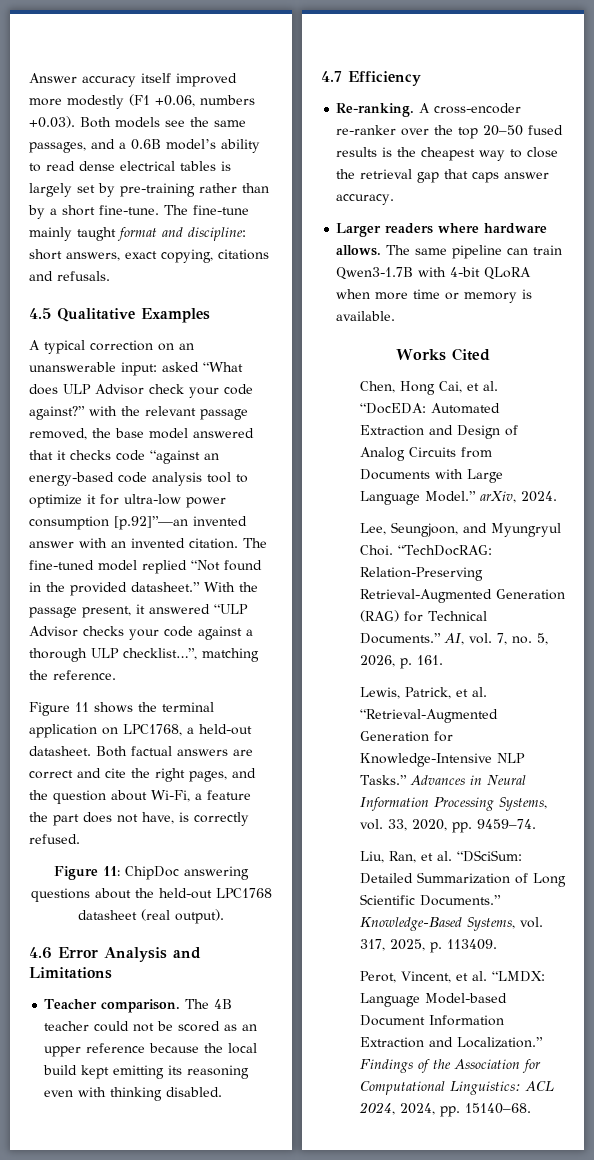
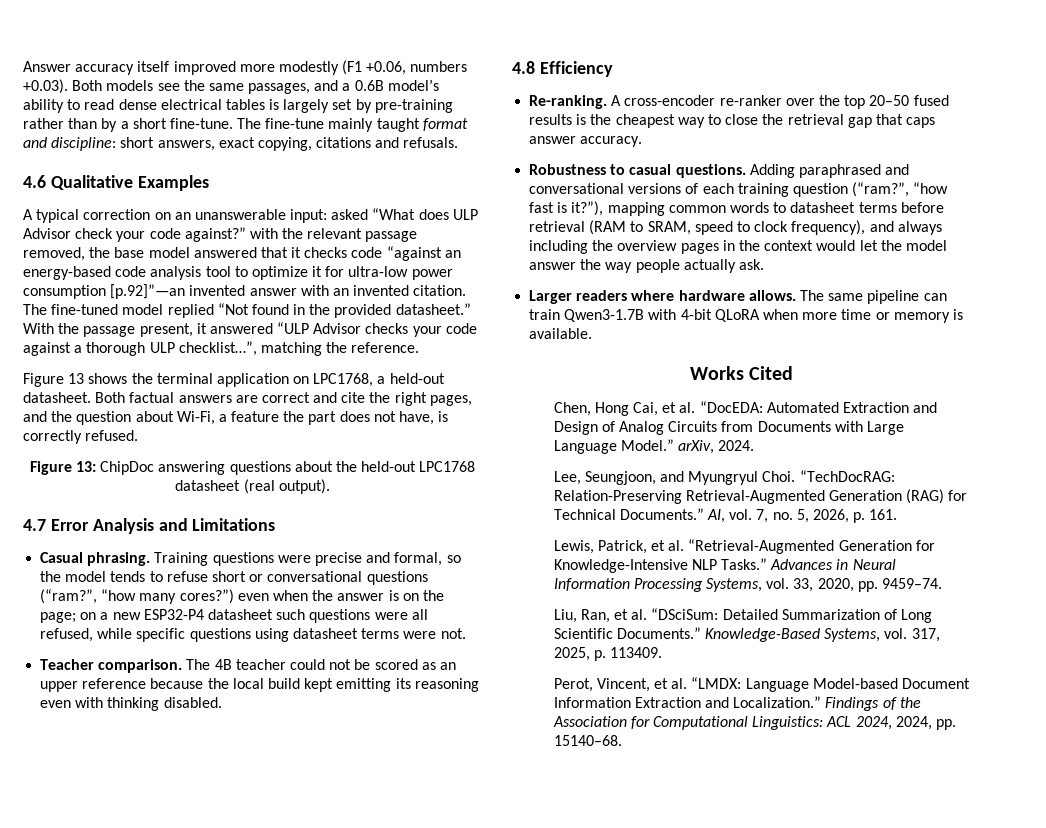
- 4.5 Qualitative Examples
+ 4.6 Qualitative Examples
- Figure 11 shows the terminal application on LPC1768, a held-out datasheet.
+ Figure 13 shows the terminal application on LPC1768, a held-out datasheet.
- Figure 11: ChipDoc answering questions about the held-out LPC1768 datasheet (real output).
+ Figure 13: ChipDoc answering questions about the held-out LPC1768 datasheet (real output).
- 4.6 Error Analysis and Limitations
+ 4.7 Error Analysis and Limitations
+ Casual phrasing. Training questions were precise and formal, so the model tends to refuse short or conversational questions (“ram?”, “how many cores?”) even when the answer is on the page; on a new ESP32-P4 datasheet such questions were all refused, while specific questions using datasheet terms were not.
- 4.7 Efficiency
+ 4.8 Efficiency
+ Robustness to casual questions. Adding paraphrased and conversational versions of each training question (“ram?”, “how fast is it?”), mapping common words to datasheet terms before retrieval (RAM to SRAM, speed to clock frequency), and always including the overview pages in the context would let the model answer the way people actually ask.

